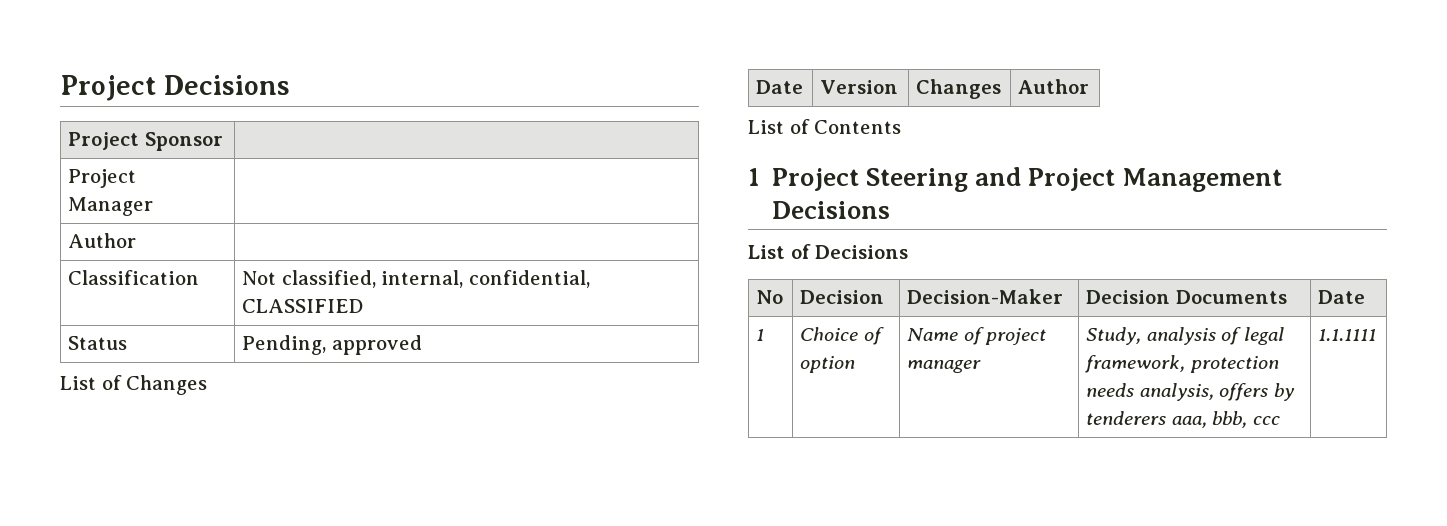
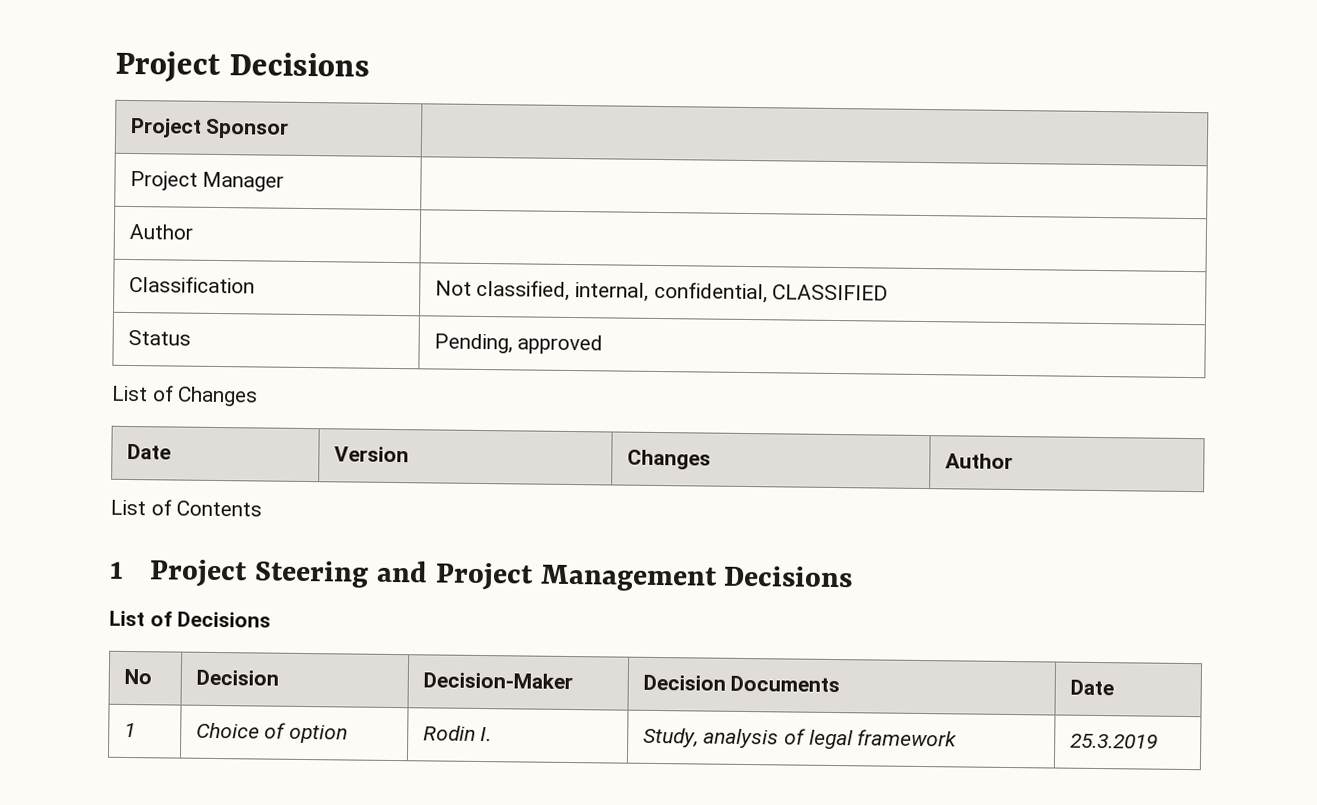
- 1 | Choice of option | Name of project manager | Study, analysis of legal framework, protection needs analysis, offers by tenderers aaa, bbb, ccc | 1.1.1111
+ 1 | Choice of option | Rodin I. | Study, analysis of legal framework | 25.3.2019

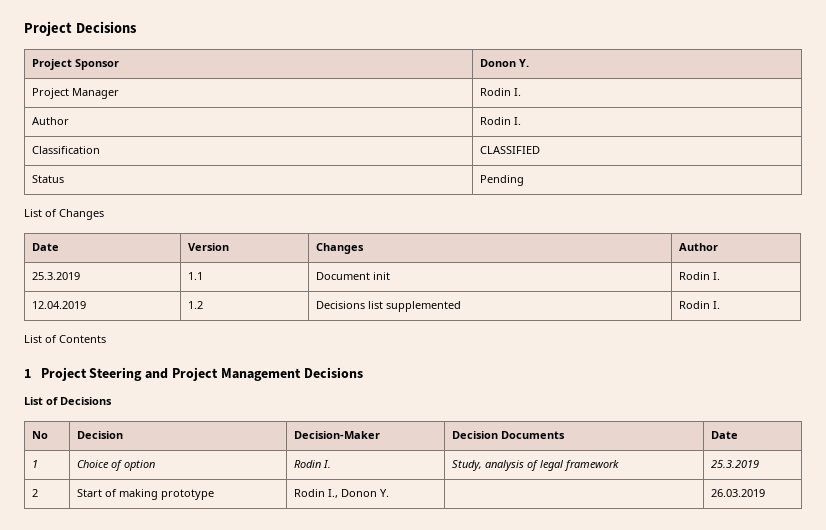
- Project Sponsor |
+ Project Sponsor | Donon Y.
- Project Manager |
+ Project Manager | Rodin I.
- Author |
+ Author | Rodin I.
- Classification | Not classified, internal, confidential, CLASSIFIED
+ Classification | CLASSIFIED
- Status | Pending, approved
+ Status | Pending
+ 25.3.2019 | 1.1 | Document init | Rodin I.
+ 12.04.2019 | 1.2 | Decisions list supplemented | Rodin I.
+ 2 | Start of making prototype | Rodin I., Donon Y. | | 26.03.2019

